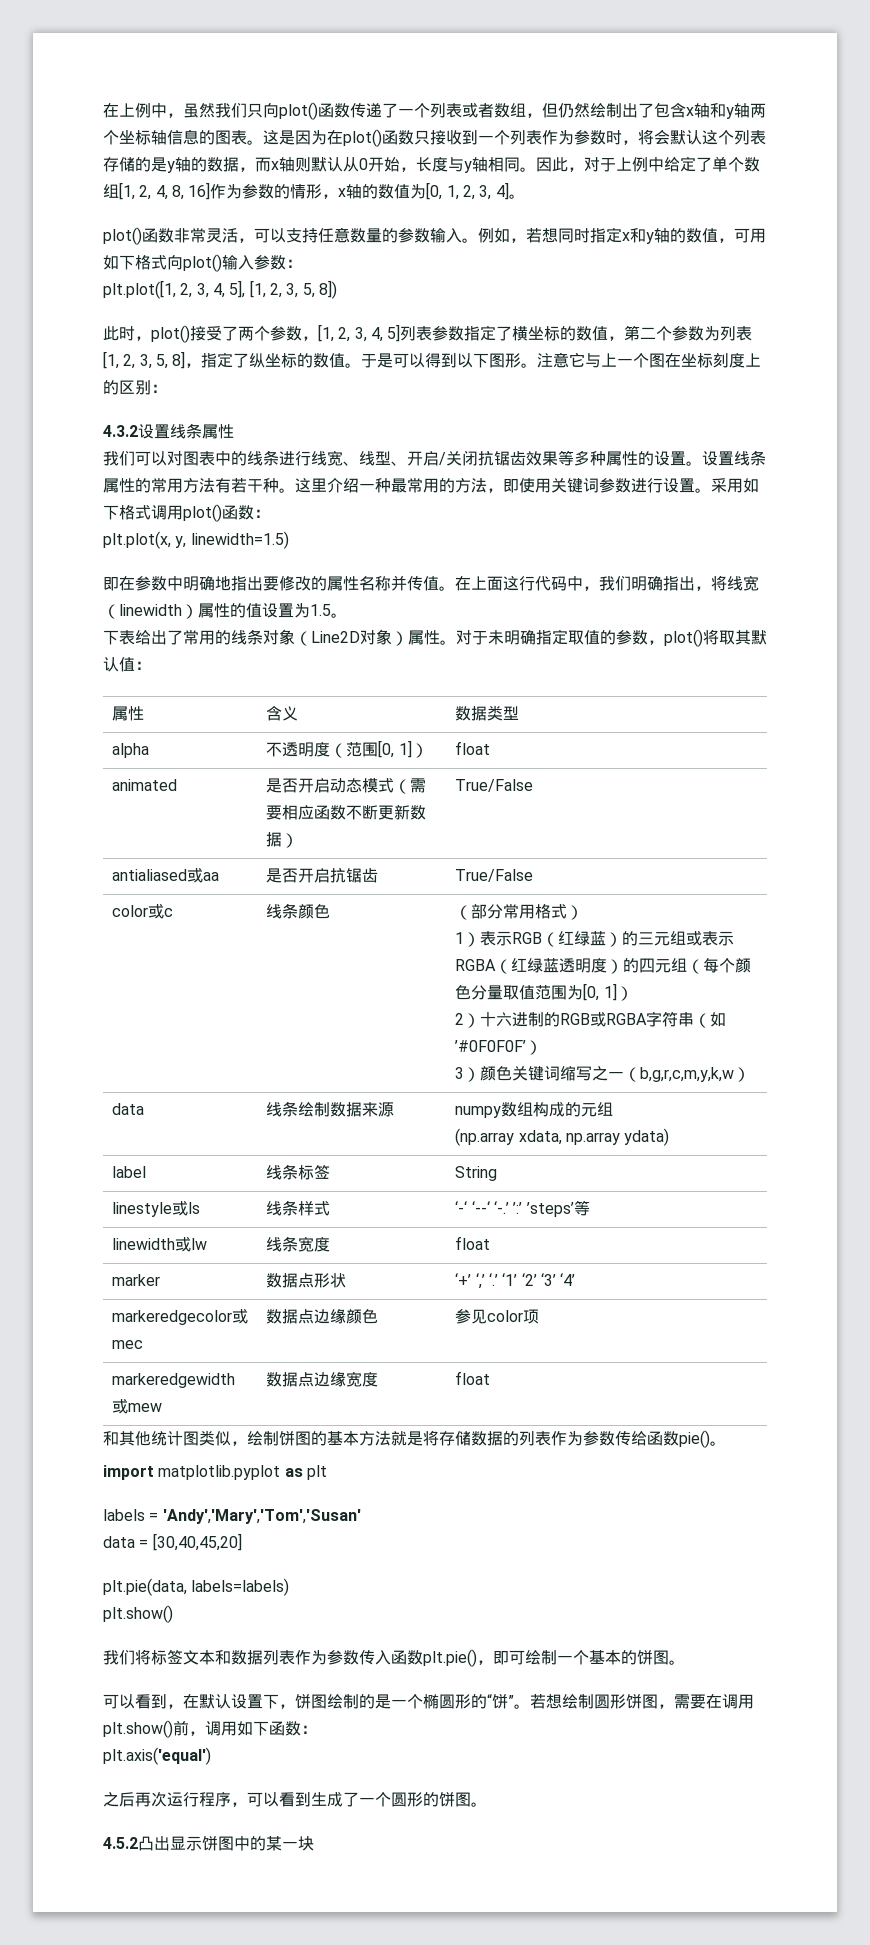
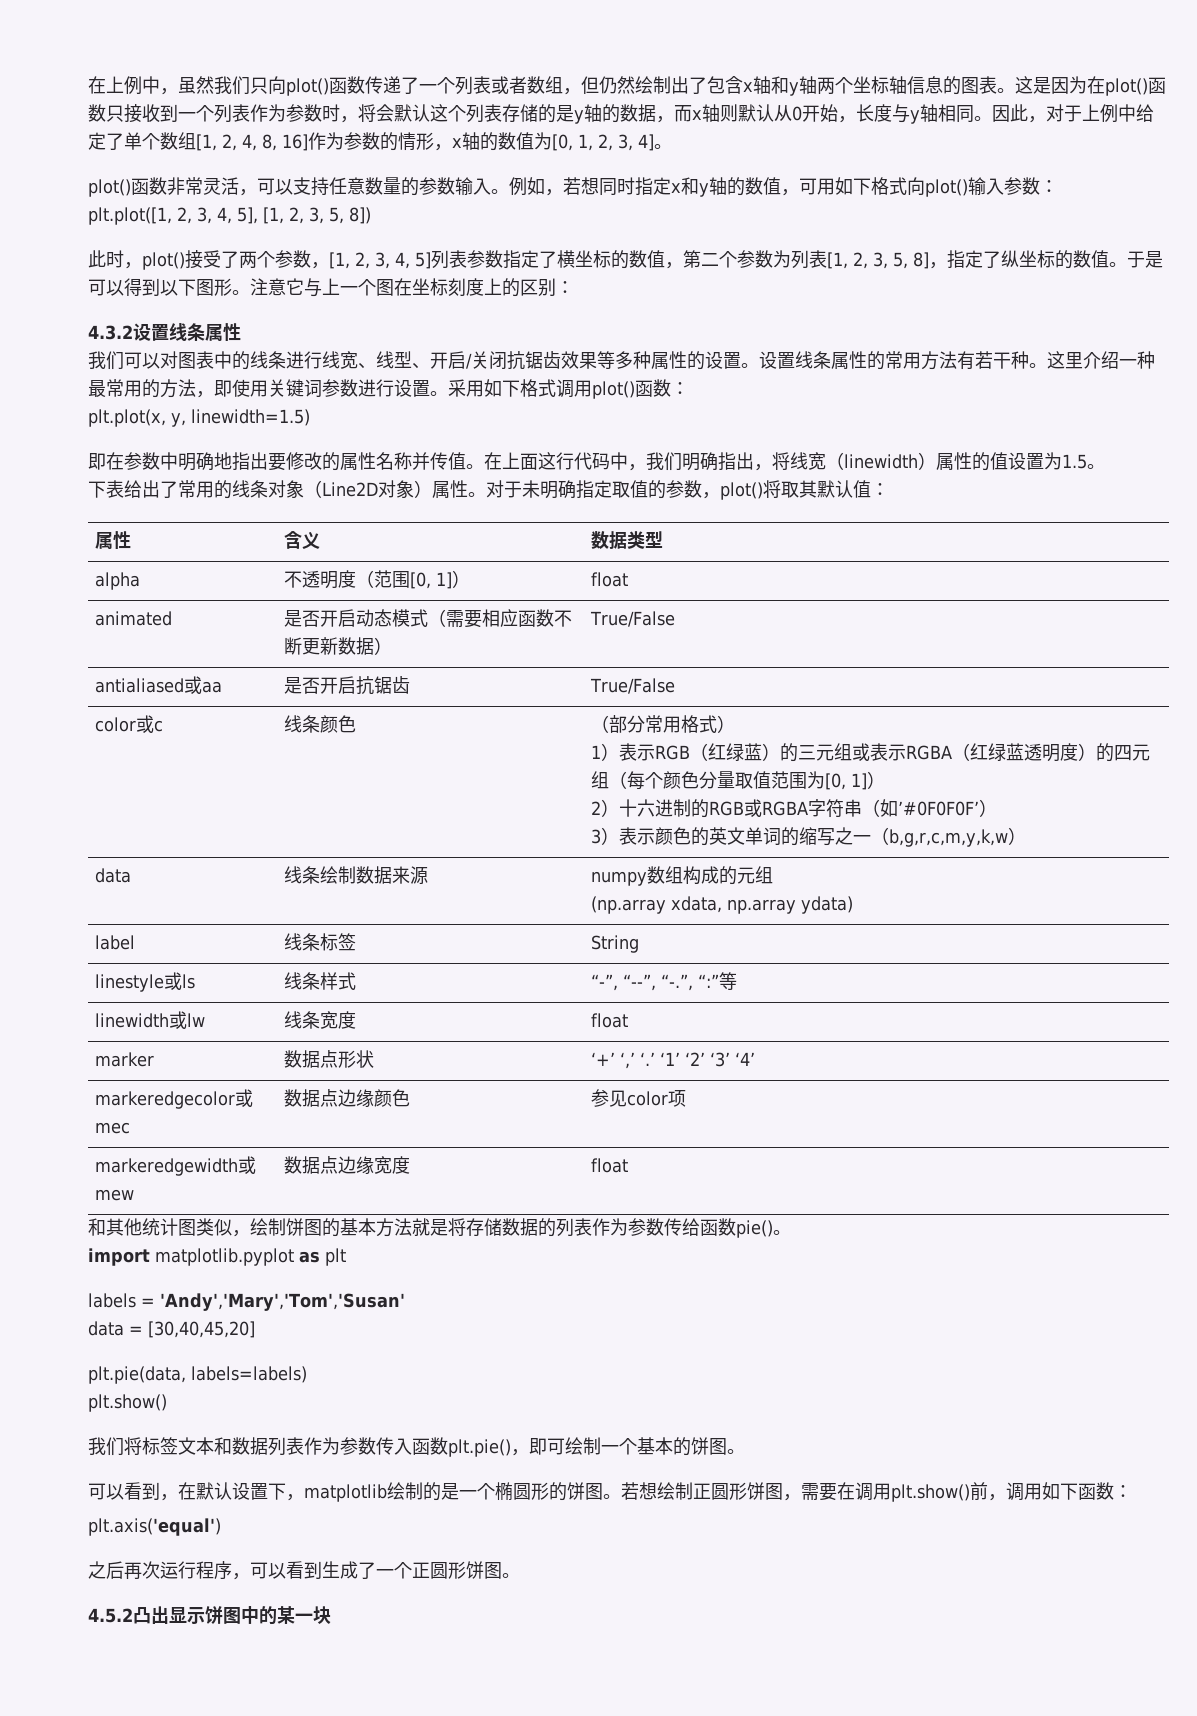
- 3）颜色关键词缩写之一（b,g,r,c,m,y,k,w）
+ 3）表示颜色的英文单词的缩写之一（b,g,r,c,m,y,k,w）
- linestyle或ls | 线条样式 | ‘-‘ ‘--‘ ‘-.’ ’:’ ’steps’等
+ linestyle或ls | 线条样式 | “-”, “--”, “-.”, “:”等
- 可以看到，在默认设置下，饼图绘制的是一个椭圆形的“饼”。
+ 可以看到，在默认设置下，matplotlib绘制的是一个椭圆形的饼图。
- 若想绘制圆形饼图，需要在调用plt.show()前，调用如下函数：
+ 若想绘制正圆形饼图，需要在调用plt.show()前，调用如下函数：
- 之后再次运行程序，可以看到生成了一个圆形的饼图。
+ 之后再次运行程序，可以看到生成了一个正圆形饼图。

